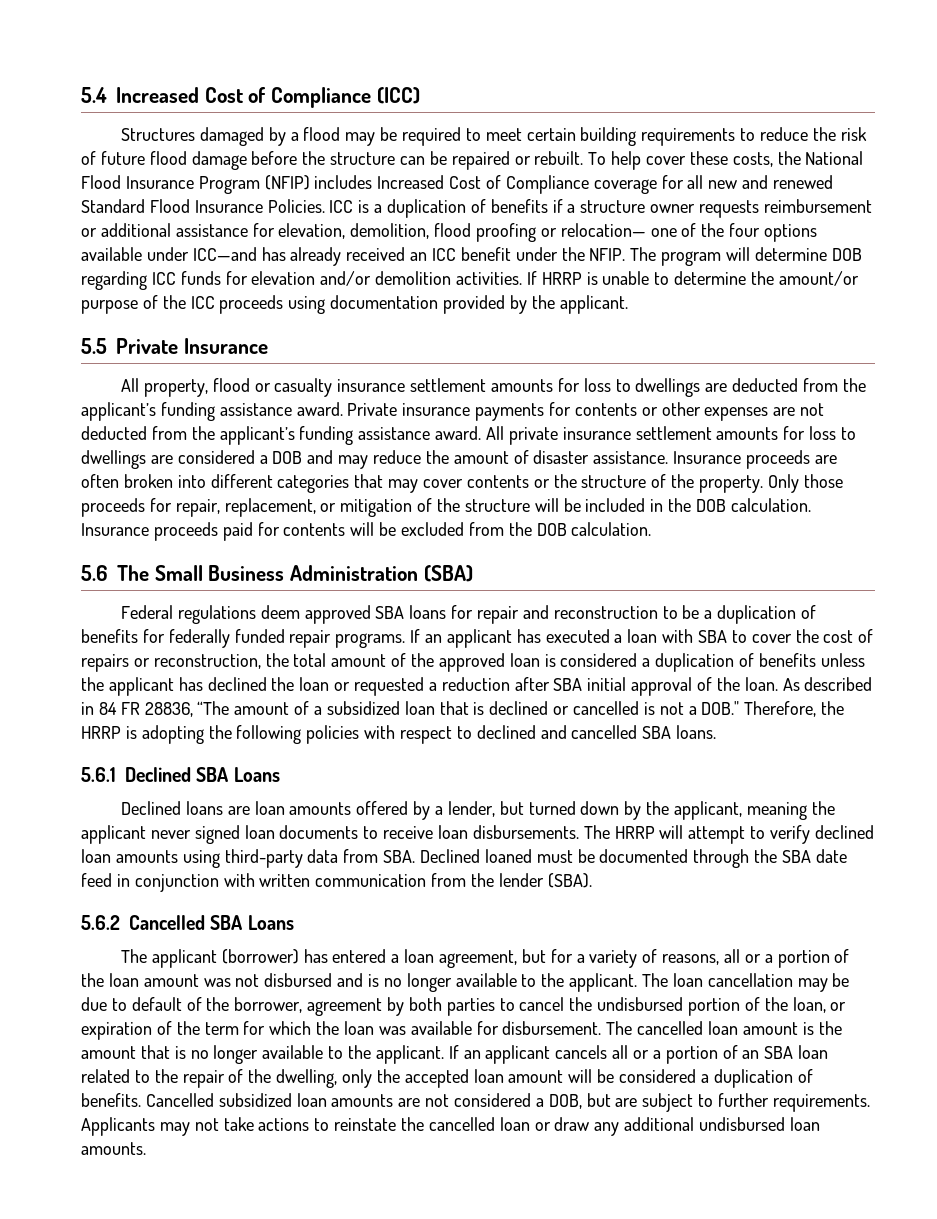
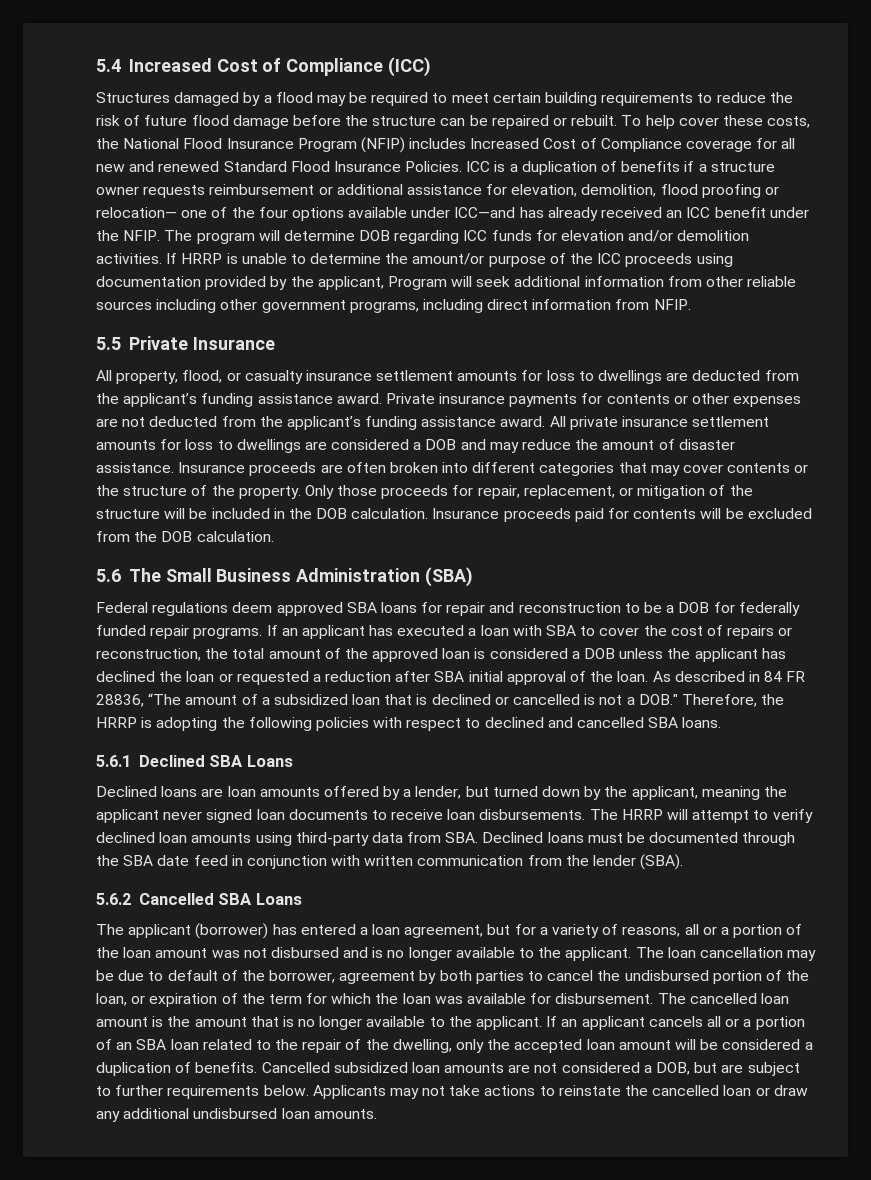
- If HRRP is unable to determine the amount/or purpose of the ICC proceeds using documentation provided by the applicant.
+ If HRRP is unable to determine the amount/or purpose of the ICC proceeds using documentation provided by the applicant, Program will seek additional information from other reliable sources including other government programs, including direct information from NFIP.
- All property, flood or casualty insurance settlement amounts for loss to dwellings are deducted from the applicant’s funding assistance award.
+ All property, flood, or casualty insurance settlement amounts for loss to dwellings are deducted from the applicant’s funding assistance award.
- Federal regulations deem approved SBA loans for repair and reconstruction to be a duplication of benefits for federally funded repair programs.
+ Federal regulations deem approved SBA loans for repair and reconstruction to be a DOB for federally funded repair programs.
- If an applicant has executed a loan with SBA to cover the cost of repairs or reconstruction, the total amount of the approved loan is considered a duplication of benefits unless the applicant has declined the loan or requested a reduction after SBA initial approval of the loan.
+ If an applicant has executed a loan with SBA to cover the cost of repairs or reconstruction, the total amount of the approved loan is considered a DOB unless the applicant has declined the loan or requested a reduction after SBA initial approval of the loan.
- The HRRP will attempt to verify declined loan amounts using third-party data from SBA. Declined loaned must be documented through the SBA date feed in conjunction with written communication from the lender (SBA).
+ The HRRP will attempt to verify declined loan amounts using third-party data from SBA. Declined loans must be documented through the SBA date feed in conjunction with written communication from the lender (SBA).
- Cancelled subsidized loan amounts are not considered a DOB, but are subject to further requirements.
+ Cancelled subsidized loan amounts are not considered a DOB, but are subject to further requirements below.

